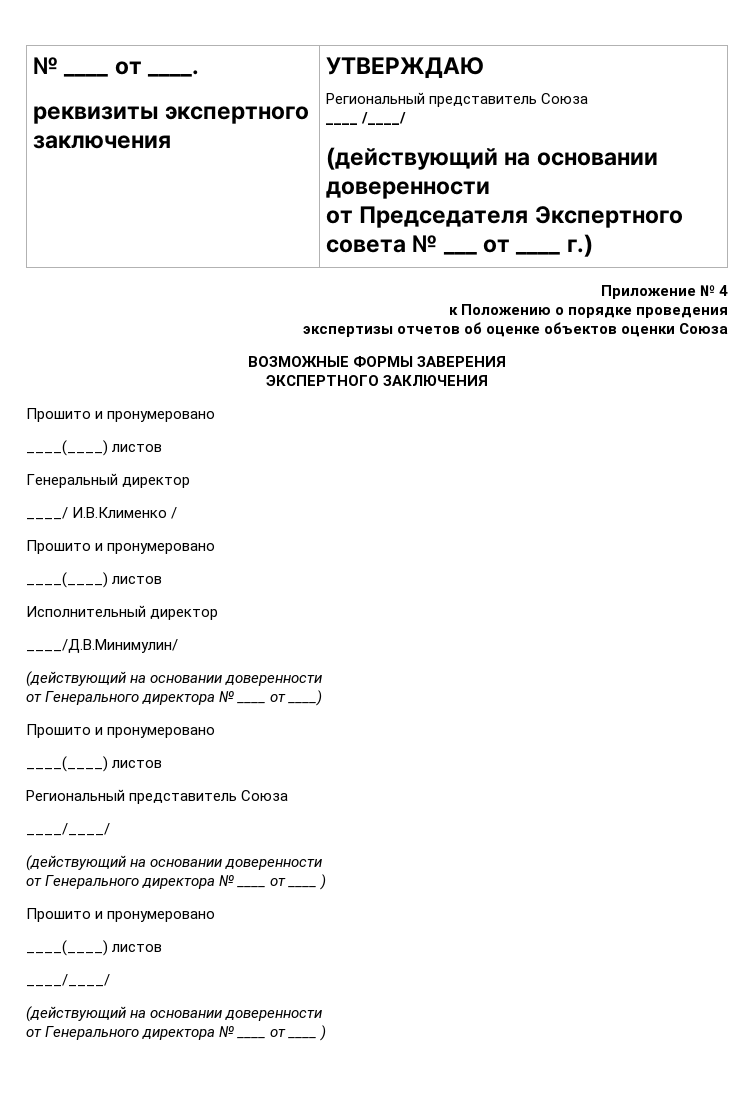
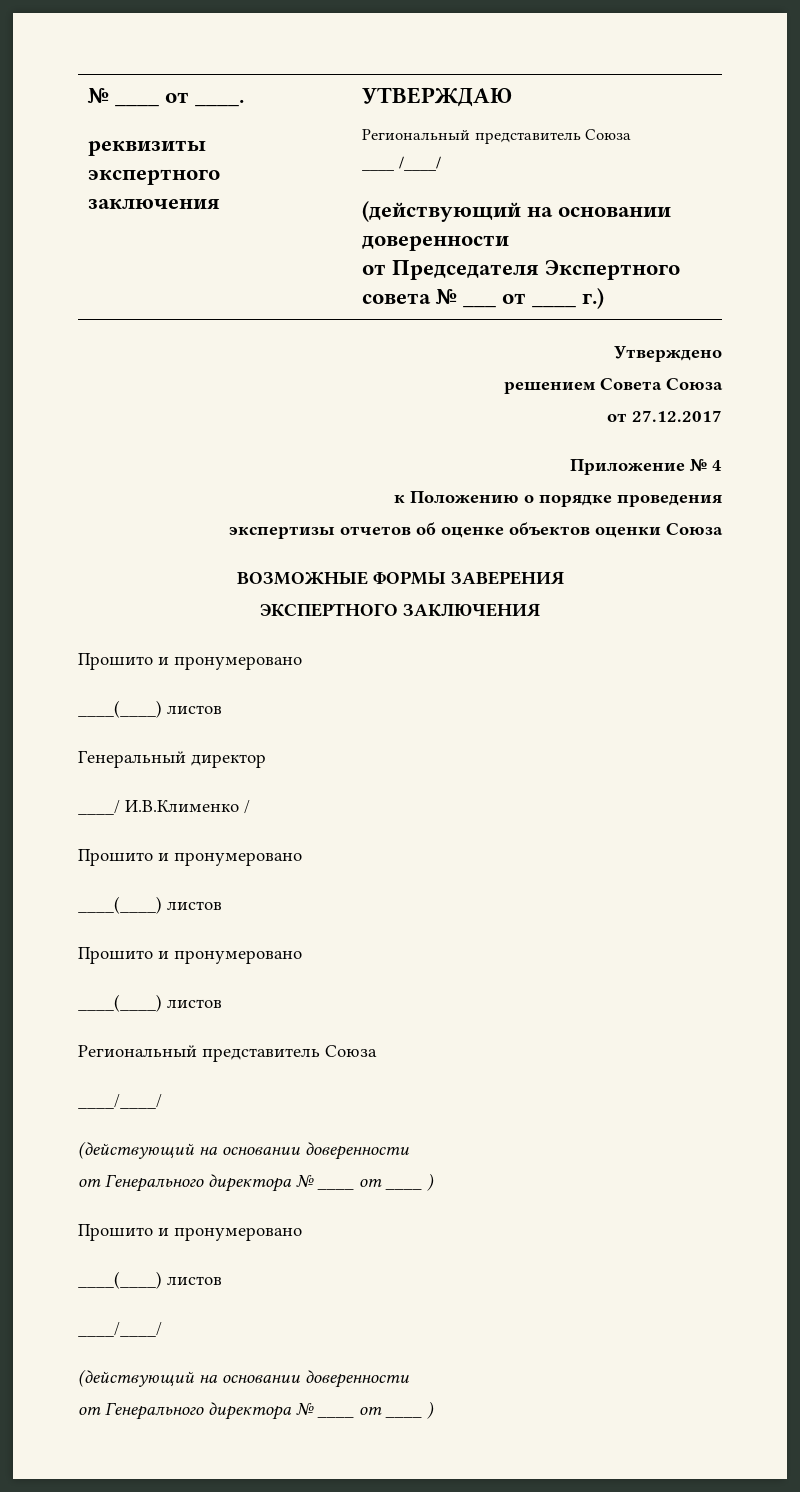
+ Утверждено
+ решением Совета Союза
+ от 27.12.2017
- Исполнительный директор
- ____/Д.В.Минимулин/
- (действующий на основании доверенности
- от Генерального директора № ____ от ____)

